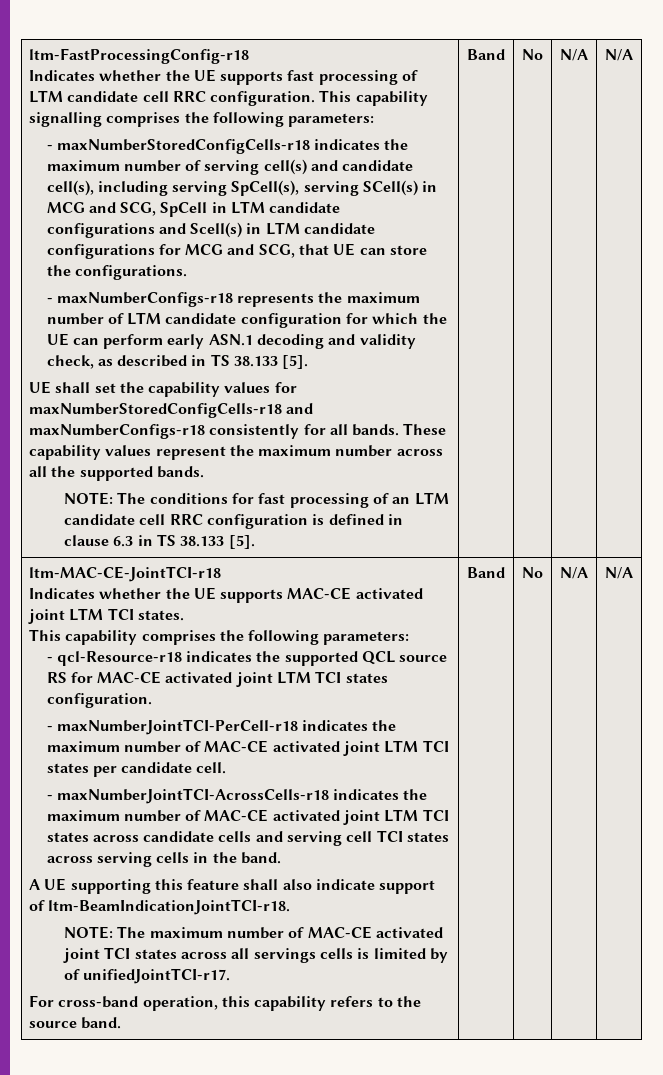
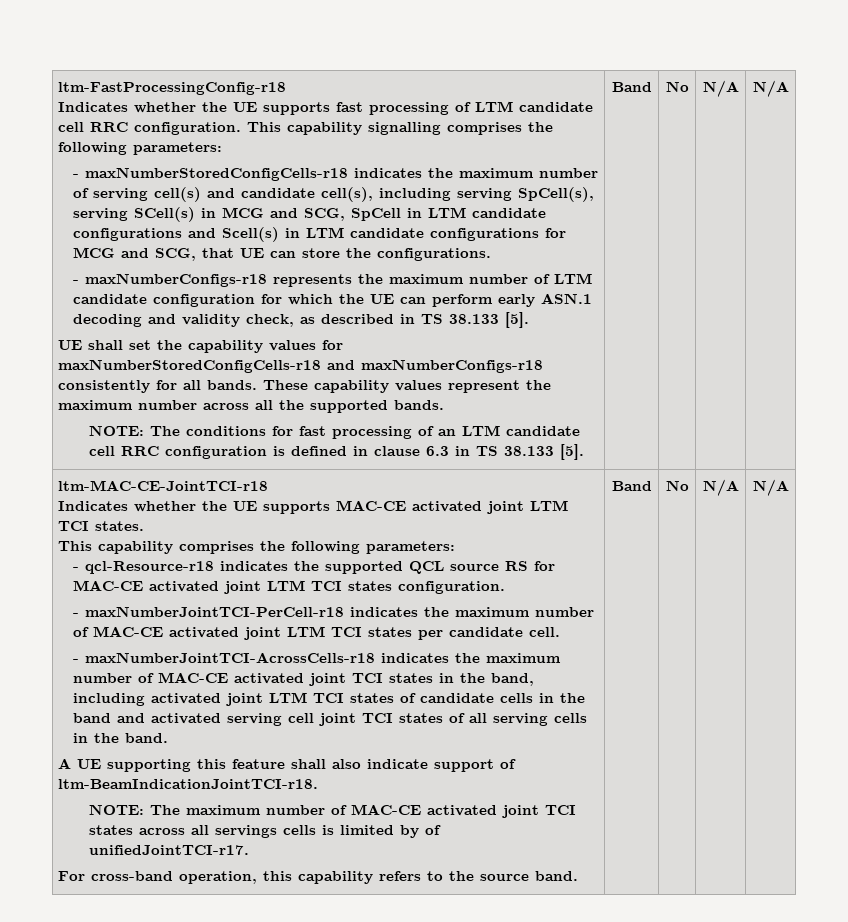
- - maxNumberJointTCI-AcrossCells-r18 indicates the maximum number of MAC-CE activated joint LTM TCI states across candidate cells and serving cell TCI states across serving cells in the band.
+ - maxNumberJointTCI-AcrossCells-r18 indicates the maximum number of MAC-CE activated joint TCI states in the band, including activated joint LTM TCI states of candidate cells in the band and activated serving cell joint TCI states of all serving cells in the band.

